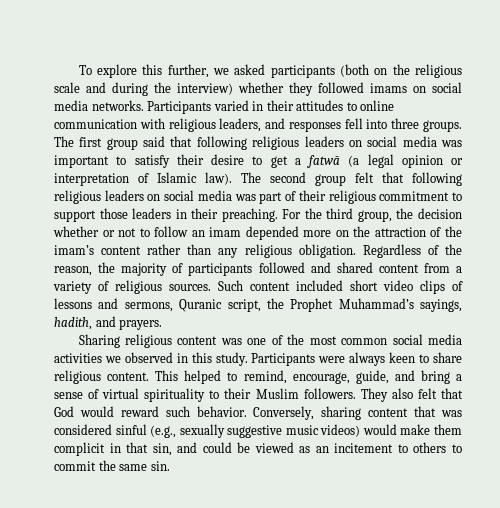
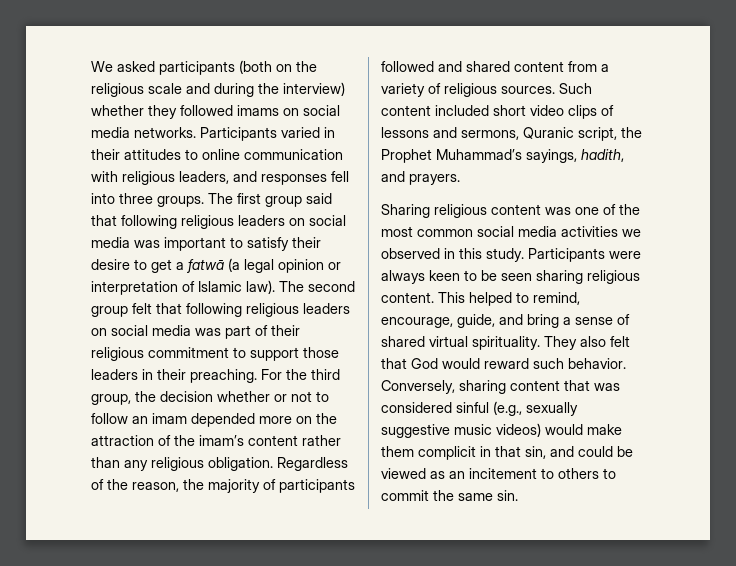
- To explore this further, we asked participants (both on the religious scale and during the interview) whether they followed imams on social media networks.
+ We asked participants (both on the religious scale and during the interview) whether they followed imams on social media networks.
- Participants were always keen to share religious content.
+ Participants were always keen to be seen sharing religious content.
- This helped to remind, encourage, guide, and bring a sense of virtual spirituality to their Muslim followers.
+ This helped to remind, encourage, guide, and bring a sense of shared virtual spirituality.

